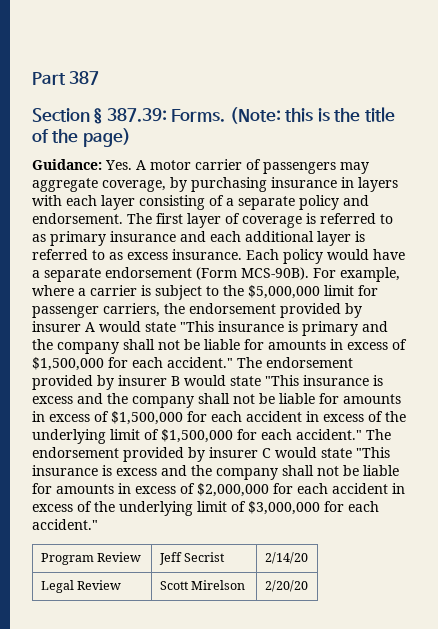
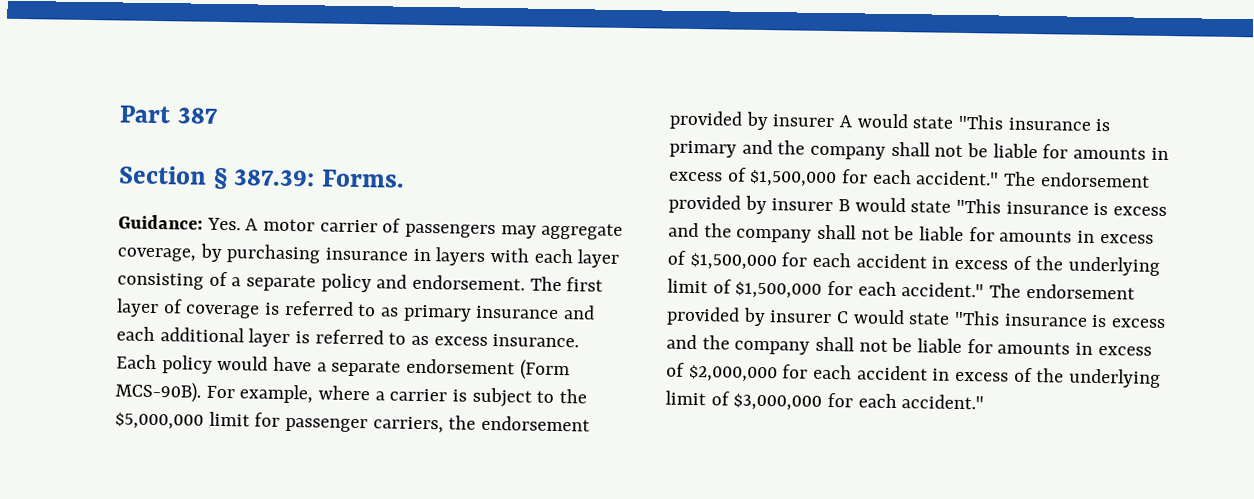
- (Note: this is the title of the page)
- Program Review | Jeff Secrist | 2/14/20
- Legal Review | Scott Mirelson | 2/20/20

